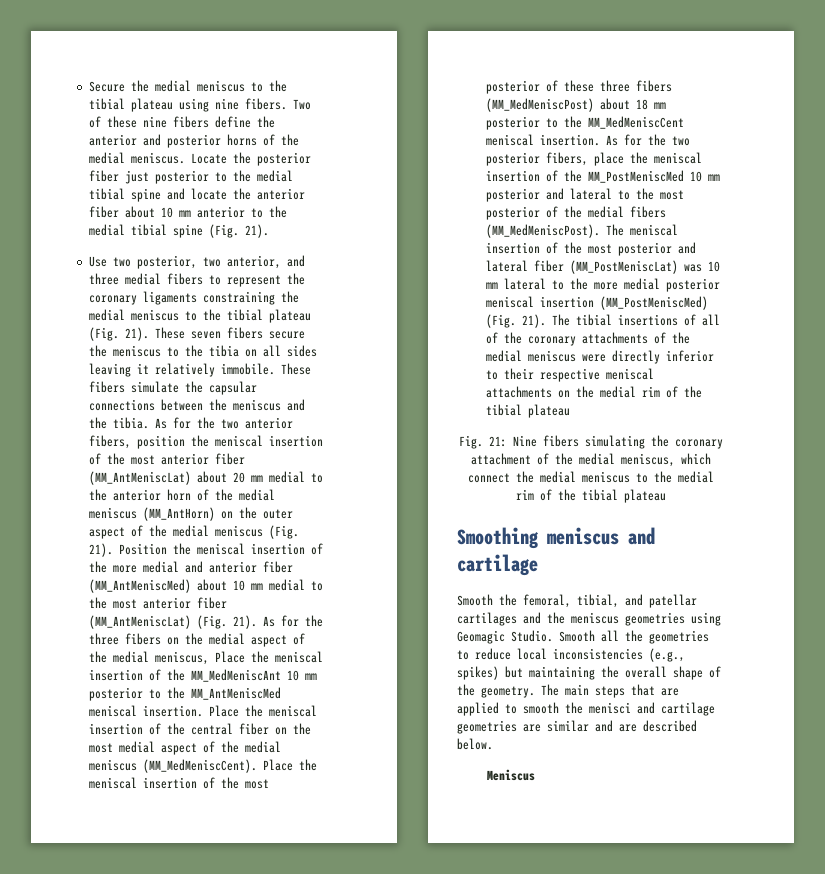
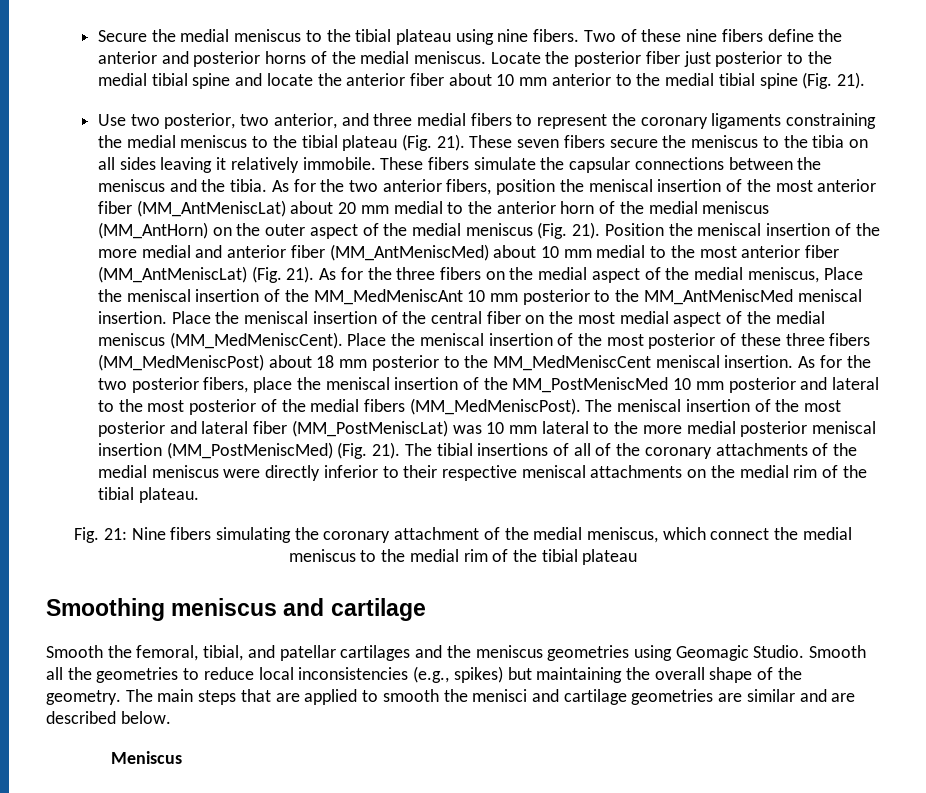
- The tibial insertions of all of the coronary attachments of the medial meniscus were directly inferior to their respective meniscal attachments on the medial rim of the tibial plateau
+ The tibial insertions of all of the coronary attachments of the medial meniscus were directly inferior to their respective meniscal attachments on the medial rim of the tibial plateau.

